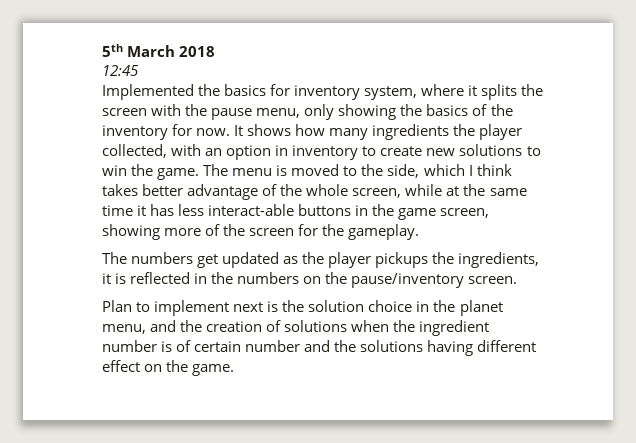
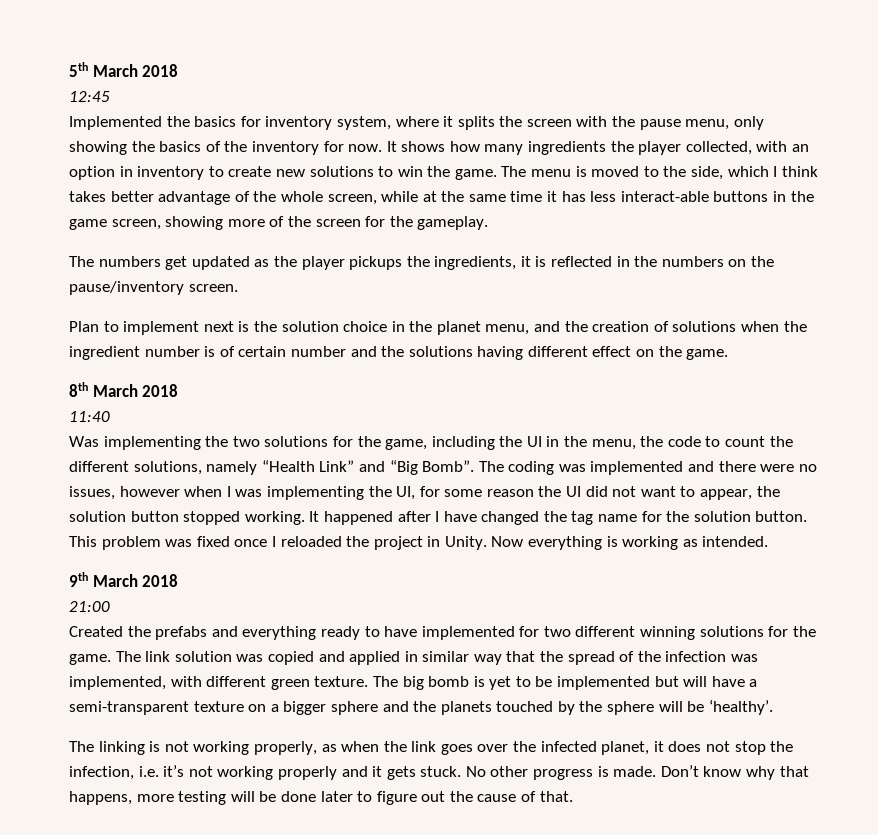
+ 8th March 2018
+ 11:40
+ Was implementing the two solutions for the game, including the UI in the menu, the code to count the different solutions, namely “Health Link” and “Big Bomb”. The coding was implemented and there were no issues, however when I was implementing the UI, for some reason the UI did not want to appear, the solution button stopped working. It happened after I have changed the tag name for the solution button. This problem was fixed once I reloaded the project in Unity. Now everything is working as intended.
+ 9th March 2018
+ 21:00
+ Created the prefabs and everything ready to have implemented for two different winning solutions for the game. The link solution was copied and applied in similar way that the spread of the infection was implemented, with different green texture. The big bomb is yet to be implemented but will have a semi-transparent texture on a bigger sphere and the planets touched by the sphere will be ‘healthy’.
+ The linking is not working properly, as when the link goes over the infected planet, it does not stop the infection, i.e. it’s not working properly and it gets stuck. No other progress is made. Don’t know why that happens, more testing will be done later to figure out the cause of that.

